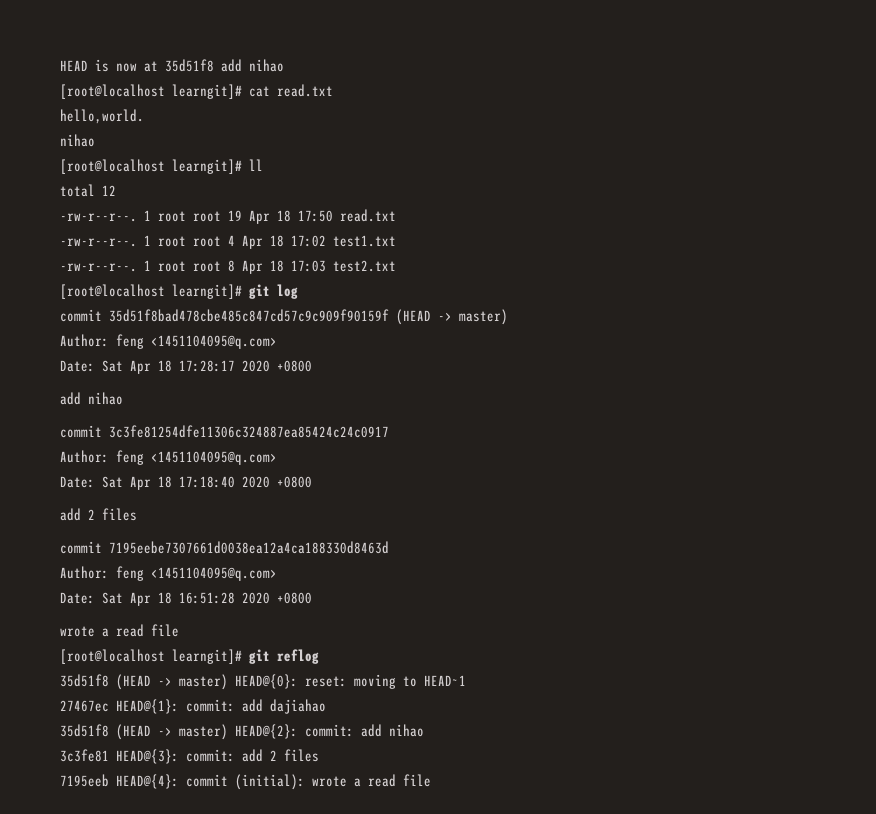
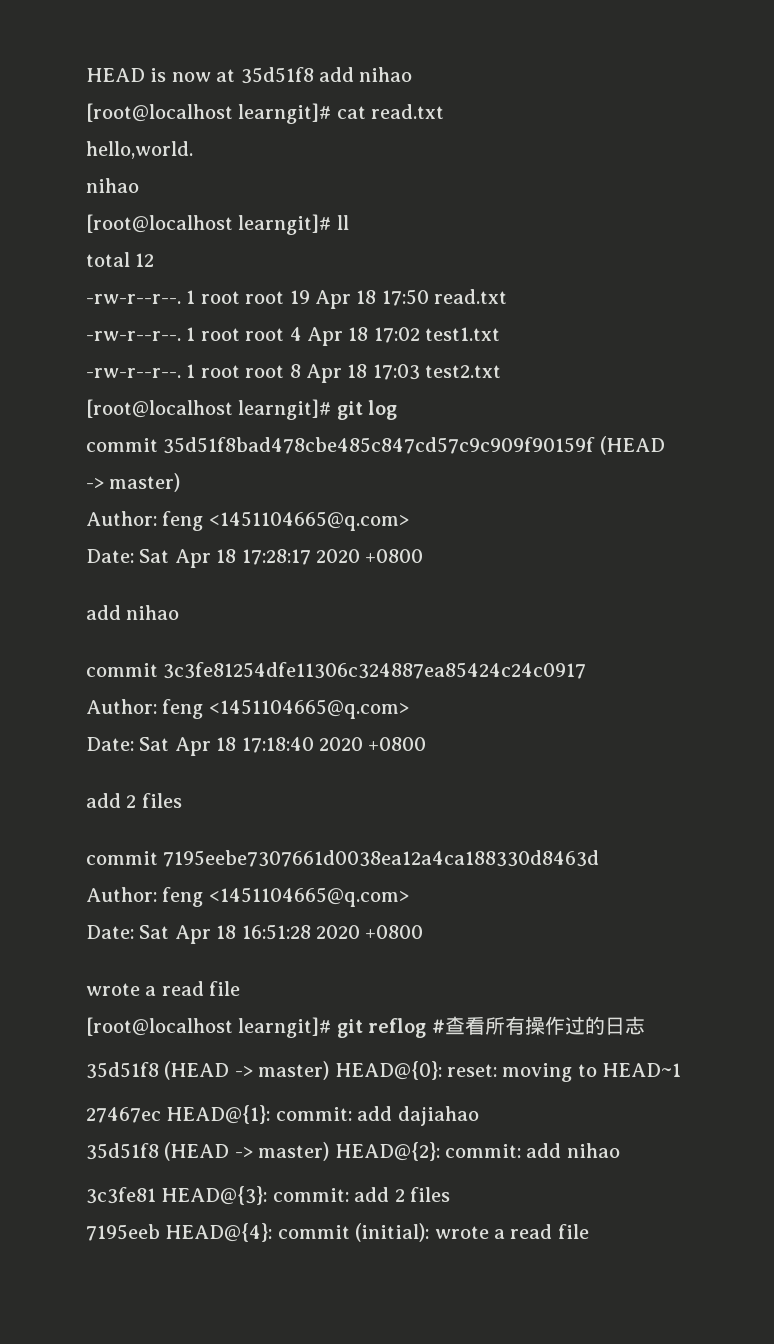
  commit 35d51f8bad478cbe485c847cd57c9c909f90159f (HEAD -> master)
- Author: feng <1451104095@q.com>
+ Author: feng <1451104665@q.com>
  commit 3c3fe81254dfe11306c324887ea85424c24c0917
- Author: feng <1451104095@q.com>
+ Author: feng <1451104665@q.com>
  commit 7195eebe7307661d0038ea12a4ca188330d8463d
- Author: feng <1451104095@q.com>
+ Author: feng <1451104665@q.com>
- [root@localhost learngit]# git reflog
+ [root@localhost learngit]# git reflog #查看所有操作过的日志

